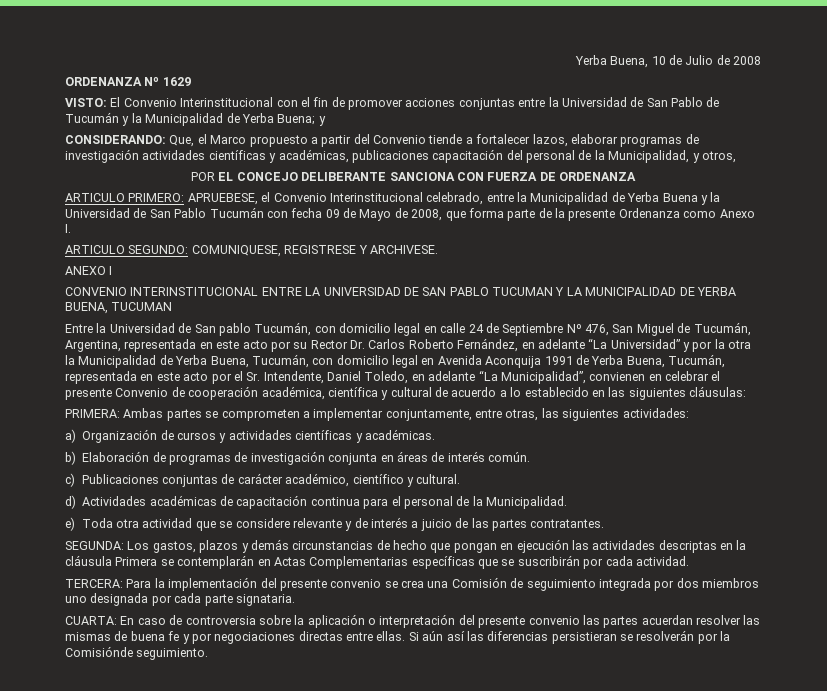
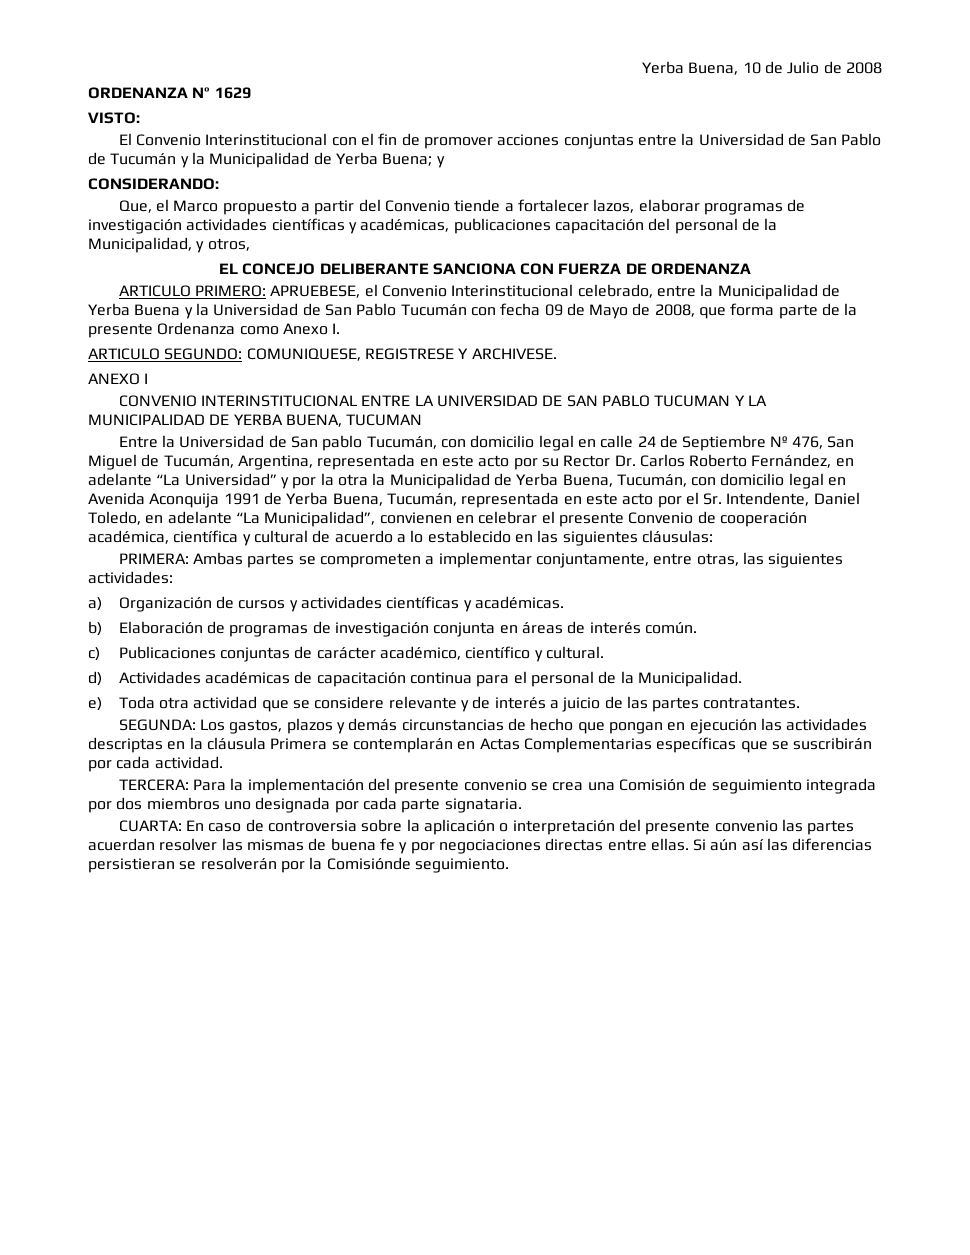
- VISTO: El Convenio Interinstitucional con el fin de promover acciones conjuntas entre la Universidad de San Pablo de Tucumán y la Municipalidad de Yerba Buena; y
+ VISTO:
+ El Convenio Interinstitucional con el fin de promover acciones conjuntas entre la Universidad de San Pablo de Tucumán y la Municipalidad de Yerba Buena; y
- CONSIDERANDO: Que, el Marco propuesto a partir del Convenio tiende a fortalecer lazos, elaborar programas de investigación actividades científicas y académicas, publicaciones capacitación del personal de la Municipalidad, y otros,
+ CONSIDERANDO:
+ Que, el Marco propuesto a partir del Convenio tiende a fortalecer lazos, elaborar programas de investigación actividades científicas y académicas, publicaciones capacitación del personal de la Municipalidad, y otros,
- POR EL CONCEJO DELIBERANTE SANCIONA CON FUERZA DE ORDENANZA
+ EL CONCEJO DELIBERANTE SANCIONA CON FUERZA DE ORDENANZA

